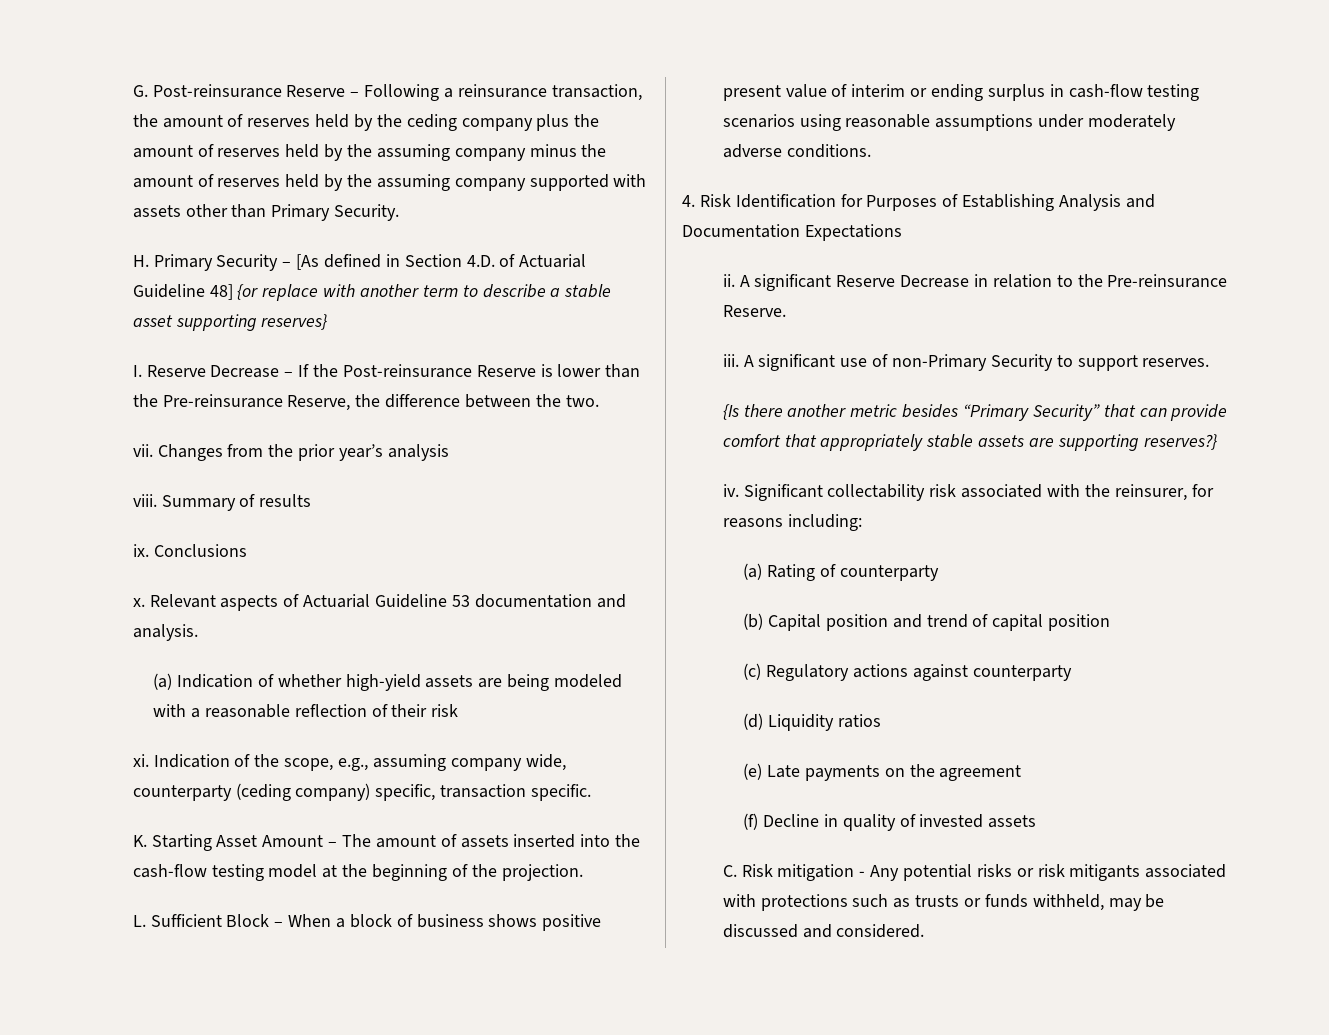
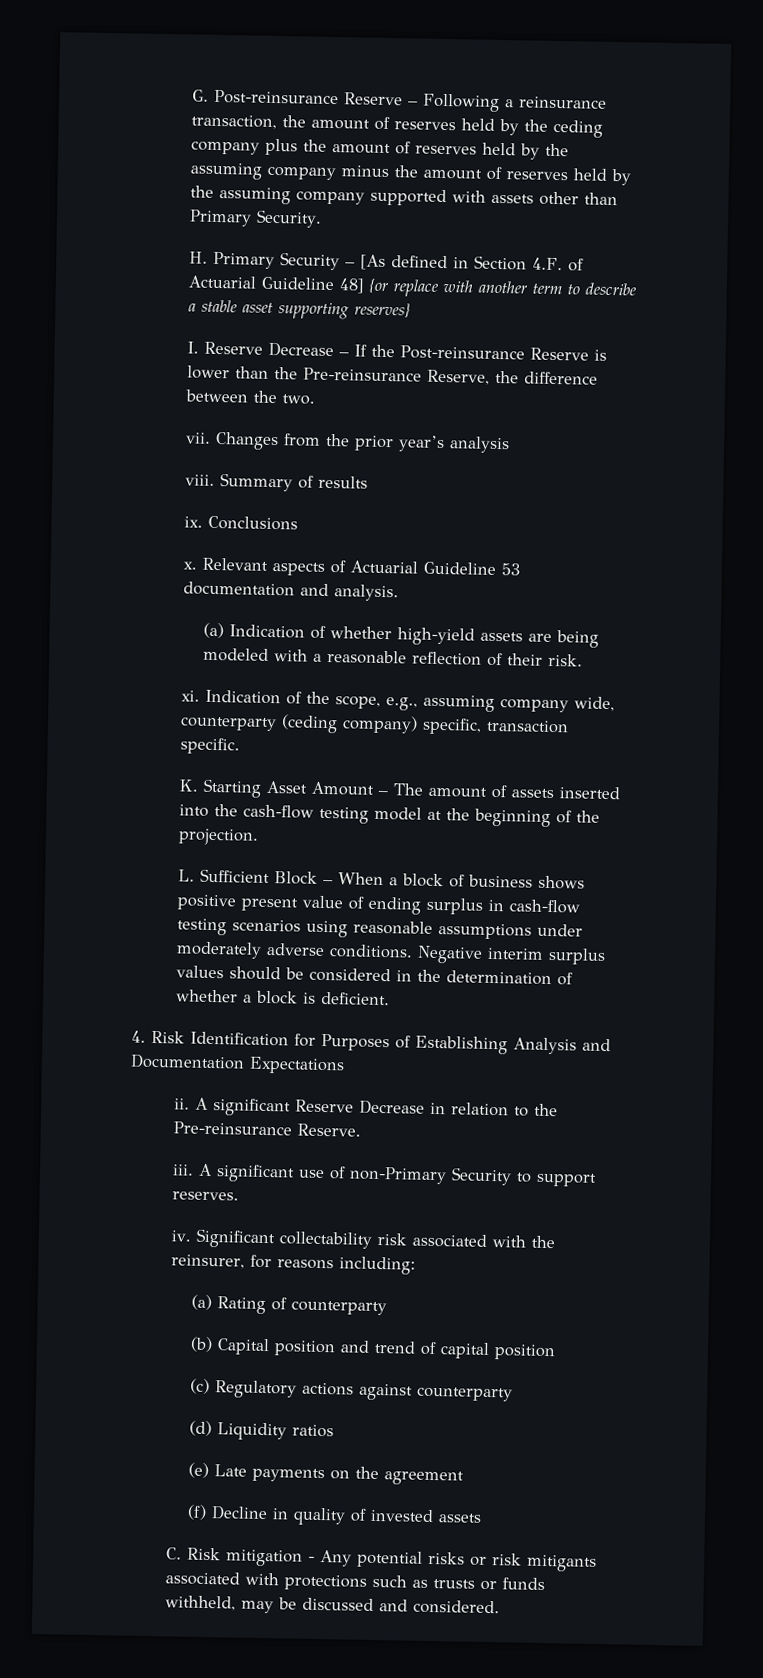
- H. Primary Security – [As defined in Section 4.D. of Actuarial Guideline 48] {or replace with another term to describe a stable asset supporting reserves}
+ H. Primary Security – [As defined in Section 4.F. of Actuarial Guideline 48] {or replace with another term to describe a stable asset supporting reserves}
- (a) Indication of whether high-yield assets are being modeled with a reasonable reflection of their risk
+ (a) Indication of whether high-yield assets are being modeled with a reasonable reflection of their risk.
- L. Sufficient Block – When a block of business shows positive present value of interim or ending surplus in cash-flow testing scenarios using reasonable assumptions under moderately adverse conditions.
+ L. Sufficient Block – When a block of business shows positive present value of ending surplus in cash-flow testing scenarios using reasonable assumptions under moderately adverse conditions. Negative interim surplus values should be considered in the determination of whether a block is deficient.
- {Is there another metric besides “Primary Security” that can provide comfort that appropriately stable assets are supporting reserves?}

